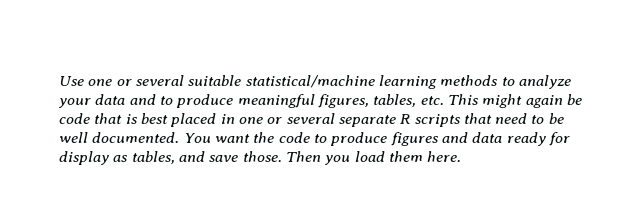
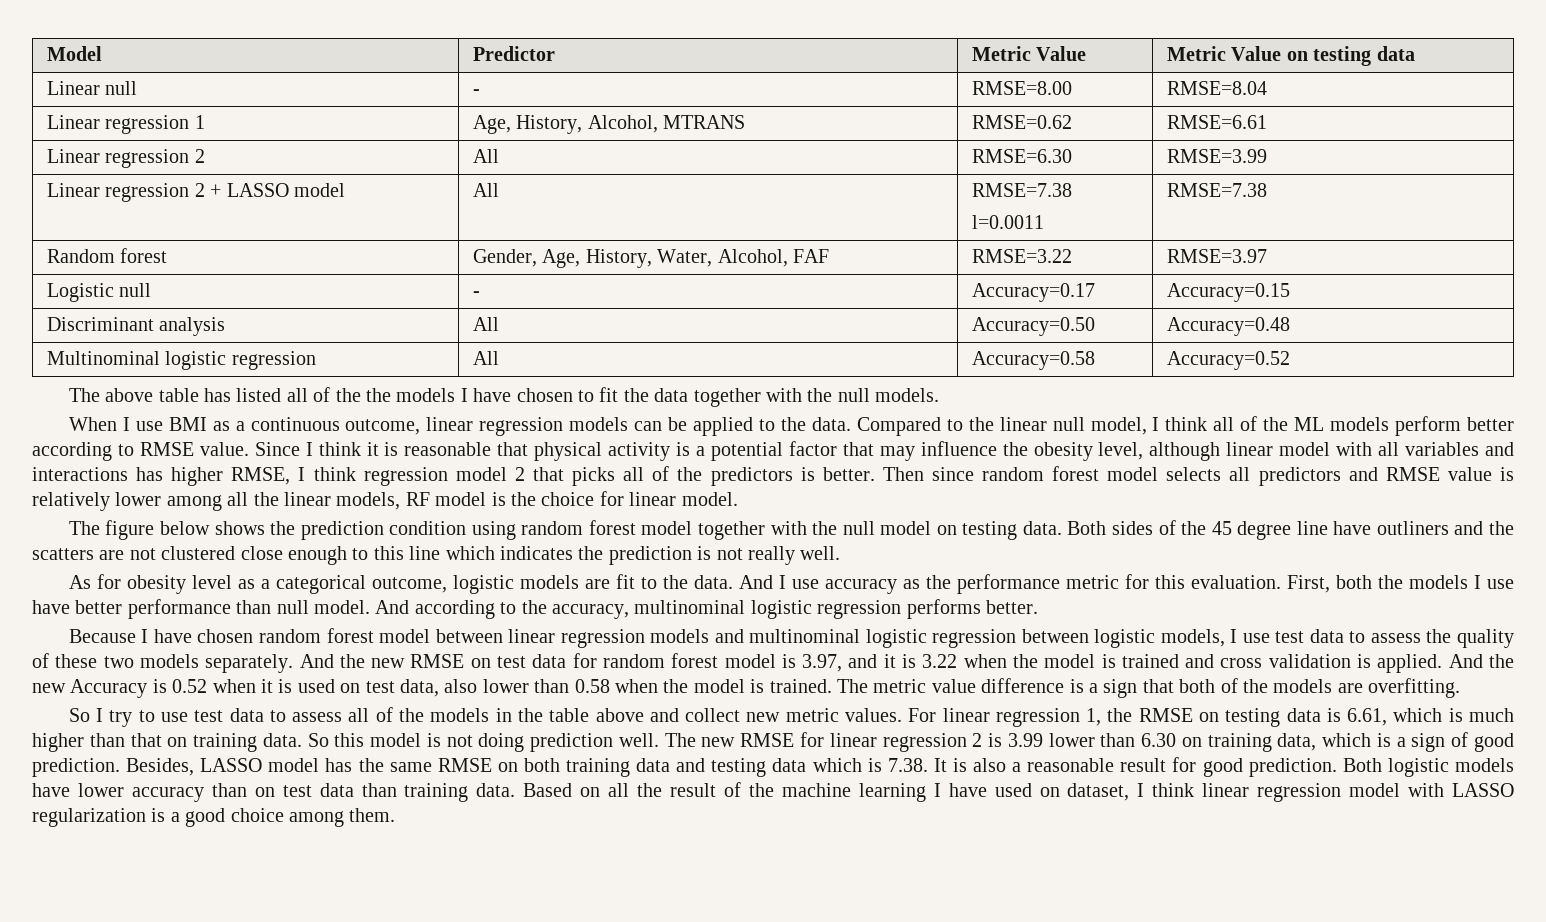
- Use one or several suitable statistical/machine learning methods to analyze your data and to produce meaningful figures, tables, etc. This might again be code that is best placed in one or several separate R scripts that need to be well documented. You want the code to produce figures and data ready for display as tables, and save those. Then you load them here.
+ Model | Predictor | Metric Value | Metric Value on testing data
+ Linear null | - | RMSE=8.00 | RMSE=8.04
+ Linear regression 1 | Age, History, Alcohol, MTRANS | RMSE=0.62 | RMSE=6.61
+ Linear regression 2 | All | RMSE=6.30 | RMSE=3.99
+ Linear regression 2 + LASSO model | All | RMSE=7.38
+ l=0.0011 | RMSE=7.38
+ Random forest | Gender, Age, History, Water, Alcohol, FAF | RMSE=3.22 | RMSE=3.97
+ Logistic null | - | Accuracy=0.17 | Accuracy=0.15
+ Discriminant analysis | All | Accuracy=0.50 | Accuracy=0.48
+ Multinominal logistic regression | All | Accuracy=0.58 | Accuracy=0.52
+ The above table has listed all of the the models I have chosen to fit the data together with the null models.
+ When I use BMI as a continuous outcome, linear regression models can be applied to the data. Compared to the linear null model, I think all of the ML models perform better according to RMSE value. Since I think it is reasonable that physical activity is a potential factor that may influence the obesity level, although linear model with all variables and interactions has higher RMSE, I think regression model 2 that picks all of the predictors is better. Then since random forest model selects all predictors and RMSE value is relatively lower among all the linear models, RF model is the choice for linear model.
+ The figure below shows the prediction condition using random forest model together with the null model on testing data. Both sides of the 45 degree line have outliners and the scatters are not clustered close enough to this line which indicates the prediction is not really well.
+ As for obesity level as a categorical outcome, logistic models are fit to the data. And I use accuracy as the performance metric for this evaluation. First, both the models I use have better performance than null model. And according to the accuracy, multinominal logistic regression performs better.
+ Because I have chosen random forest model between linear regression models and multinominal logistic regression between logistic models, I use test data to assess the quality of these two models separately. And the new RMSE on test data for random forest model is 3.97, and it is 3.22 when the model is trained and cross validation is applied. And the new Accuracy is 0.52 when it is used on test data, also lower than 0.58 when the model is trained. The metric value difference is a sign that both of the models are overfitting.
+ So I try to use test data to assess all of the models in the table above and collect new metric values. For linear regression 1, the RMSE on testing data is 6.61, which is much higher than that on training data. So this model is not doing prediction well. The new RMSE for linear regression 2 is 3.99 lower than 6.30 on training data, which is a sign of good prediction. Besides, LASSO model has the same RMSE on both training data and testing data which is 7.38. It is also a reasonable result for good prediction. Both logistic models have lower accuracy than on test data than training data. Based on all the result of the machine learning I have used on dataset, I think linear regression model with LASSO regularization is a good choice among them.

